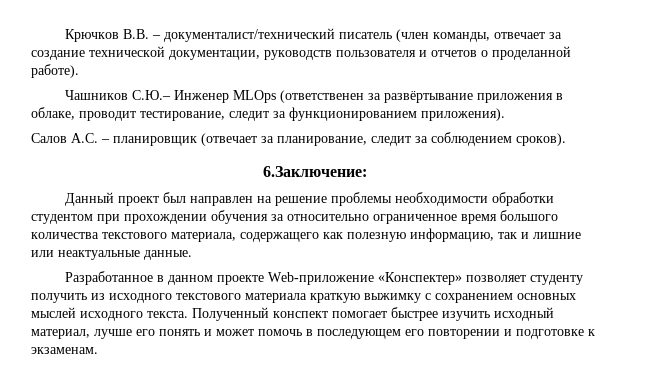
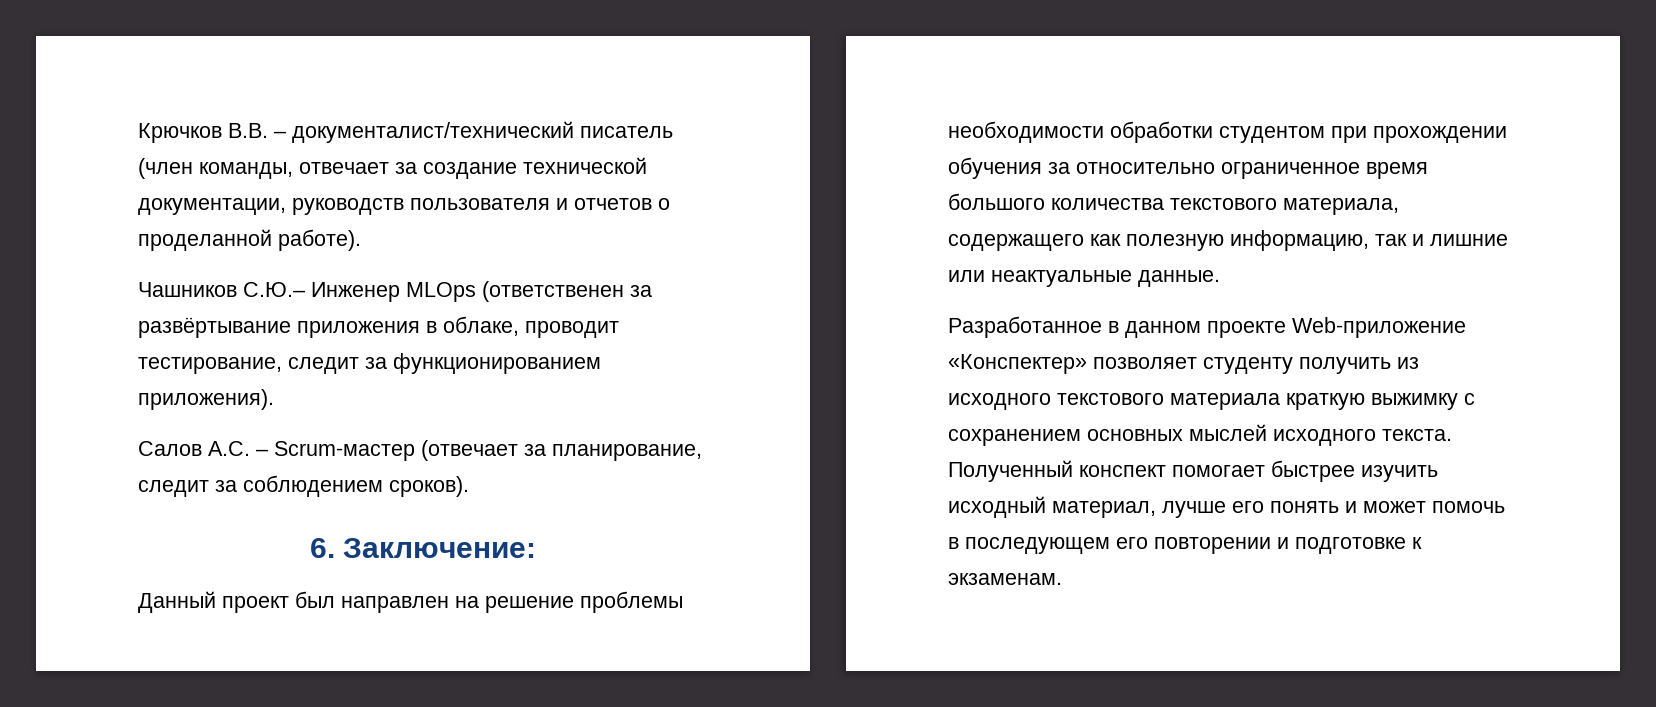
- Салов А.С. – планировщик (отвечает за планирование, следит за соблюдением сроков).
+ Салов А.С. – Scrum-мастер (отвечает за планирование, следит за соблюдением сроков).
- 6.Заключение:
+ 6. Заключение:

